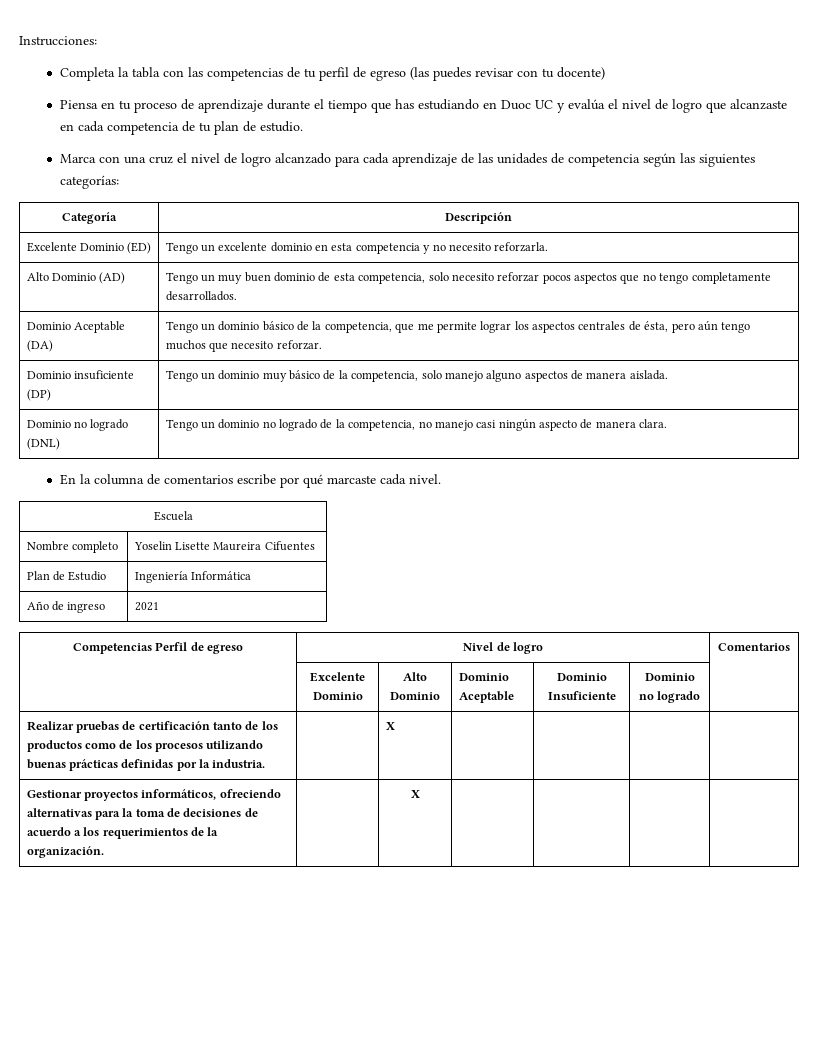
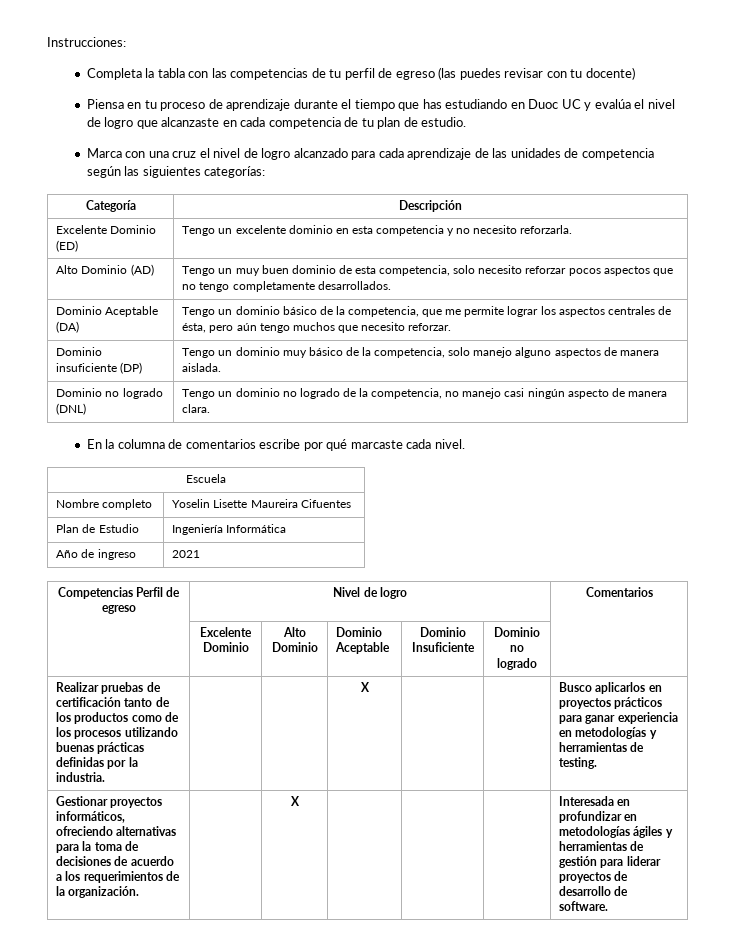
- Realizar pruebas de certificación tanto de los productos como de los procesos utilizando buenas prácticas definidas por la industria. | | X | | | |
+ Realizar pruebas de certificación tanto de los productos como de los procesos utilizando buenas prácticas definidas por la industria. | | | X | | | Busco aplicarlos en proyectos prácticos para ganar experiencia en metodologías y herramientas de testing.
- Gestionar proyectos informáticos, ofreciendo alternativas para la toma de decisiones de acuerdo a los requerimientos de la organización. | | X | | | |
+ Gestionar proyectos informáticos, ofreciendo alternativas para la toma de decisiones de acuerdo a los requerimientos de la organización. | | X | | | | Interesada en profundizar en metodologías ágiles y herramientas de gestión para liderar proyectos de desarrollo de software.

